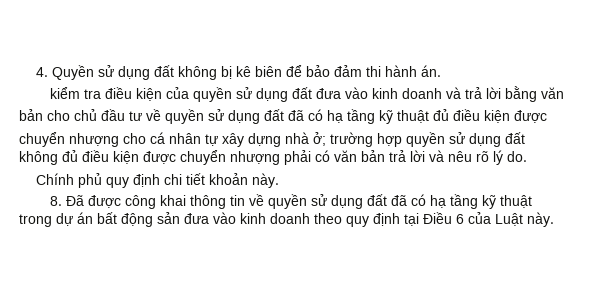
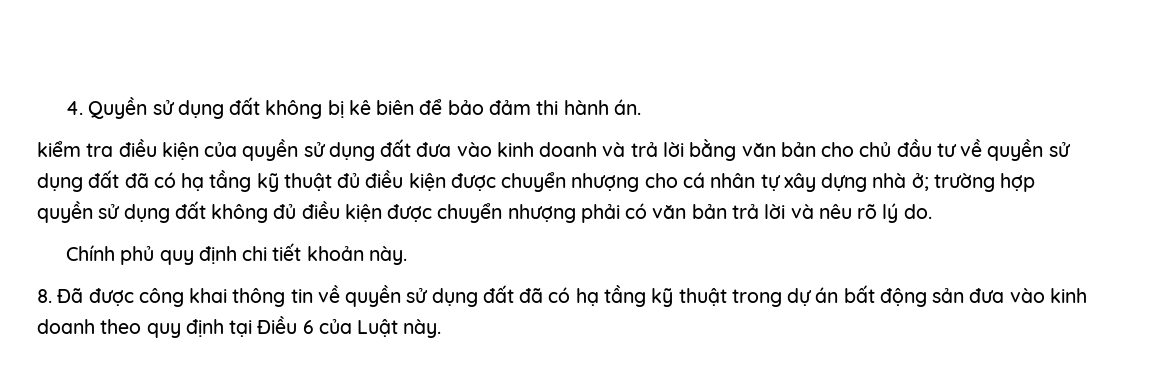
- kiểm tra điều kiện của quyền sử dụng đất đưa vào kinh doanh và trả lời bằng văn
- bản cho chủ đầu tư về quyền sử dụng đất đã có hạ tầng kỹ thuật đủ điều kiện được
- chuyển nhượng cho cá nhân tự xây dựng nhà ở;
+ kiểm tra điều kiện của quyền sử dụng đất đưa vào kinh doanh và trả lời bằng văn bản cho chủ đầu tư về quyền sử dụng đất đã có hạ tầng kỹ thuật đủ điều kiện được chuyển nhượng cho cá nhân tự xây dựng nhà ở;
- trường hợp quyền sử dụng đất
- không đủ điều kiện được chuyển nhượng phải có văn bản trả lời và nêu rõ lý do.
+ trường hợp quyền sử dụng đất không đủ điều kiện được chuyển nhượng phải có văn bản trả lời và nêu rõ lý do.
- 8. Đã được công khai thông tin về quyền sử dụng đất đã có hạ tầng kỹ thuật
- trong dự án bất động sản đưa vào kinh doanh theo quy định tại Điều 6 của Luật này.
+ 8. Đã được công khai thông tin về quyền sử dụng đất đã có hạ tầng kỹ thuật trong dự án bất động sản đưa vào kinh doanh theo quy định tại Điều 6 của Luật này.

